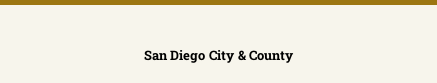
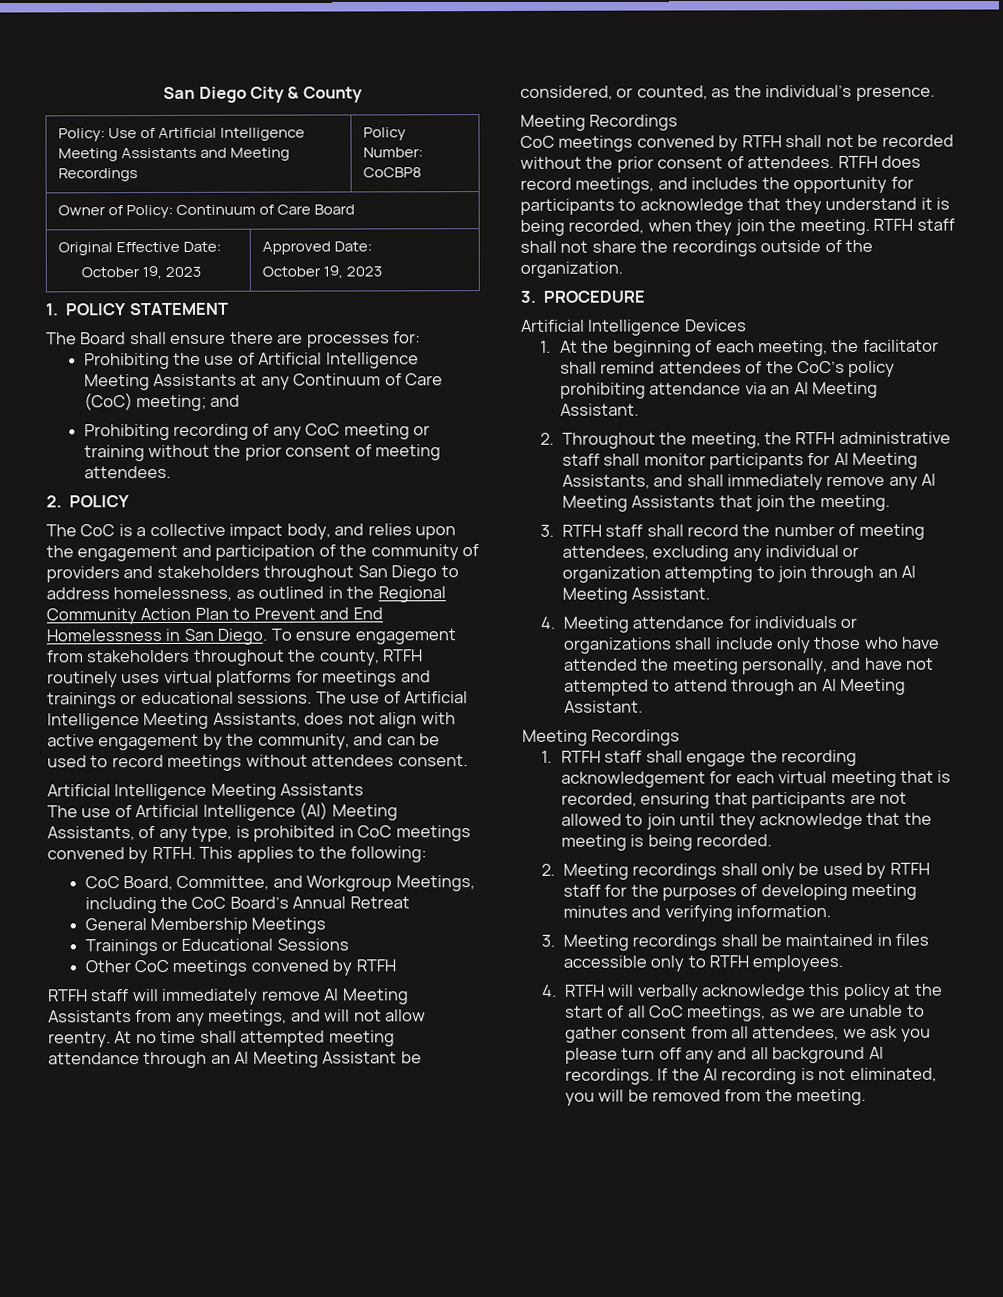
+ Policy: Use of Artificial Intelligence Meeting Assistants and Meeting Recordings | Policy Number: CoCBP8
+ Owner of Policy: Continuum of Care Board
+ Original Effective Date:
+ October 19, 2023 | Approved Date:
+ October 19, 2023
+ 1. POLICY STATEMENT
+ The Board shall ensure there are processes for:
+ Prohibiting the use of Artificial Intelligence Meeting Assistants at any Continuum of Care (CoC) meeting; and
+ Prohibiting recording of any CoC meeting or training without the prior consent of meeting attendees.
+ 2. POLICY
+ The CoC is a collective impact body, and relies upon the engagement and participation of the community of providers and stakeholders throughout San Diego to address homelessness, as outlined in the Regional Community Action Plan to Prevent and End Homelessness in San Diego. To ensure engagement from stakeholders throughout the county, RTFH routinely uses virtual platforms for meetings and trainings or educational sessions. The use of Artificial Intelligence Meeting Assistants, does not align with active engagement by the community, and can be used to record meetings without attendees consent.
+ Artificial Intelligence Meeting Assistants
+ The use of Artificial Intelligence (AI) Meeting Assistants, of any type, is prohibited in CoC meetings convened by RTFH. This applies to the following:
+ CoC Board, Committee, and Workgroup Meetings, including the CoC Board’s Annual Retreat
+ General Membership Meetings
+ Trainings or Educational Sessions
+ Other CoC meetings convened by RTFH
+ RTFH staff will immediately remove AI Meeting Assistants from any meetings, and will not allow reentry. At no time shall attempted meeting attendance through an AI Meeting Assistant be considered, or counted, as the individual’s presence.
+ Meeting Recordings
+ CoC meetings convened by RTFH shall not be recorded without the prior consent of attendees. RTFH does record meetings, and includes the opportunity for participants to acknowledge that they understand it is being recorded, when they join the meeting. RTFH staff shall not share the recordings outside of the organization.
+ 3. PROCEDURE
+ Artificial Intelligence Devices
+ 1. At the beginning of each meeting, the facilitator shall remind attendees of the CoC’s policy prohibiting attendance via an AI Meeting Assistant.
+ 2. Throughout the meeting, the RTFH administrative staff shall monitor participants for AI Meeting Assistants, and shall immediately remove any AI Meeting Assistants that join the meeting.
+ 3. RTFH staff shall record the number of meeting attendees, excluding any individual or organization attempting to join through an AI Meeting Assistant.
+ 4. Meeting attendance for individuals or organizations shall include only those who have attended the meeting personally, and have not attempted to attend through an AI Meeting Assistant.
+ Meeting Recordings
+ 1. RTFH staff shall engage the recording acknowledgement for each virtual meeting that is recorded, ensuring that participants are not allowed to join until they acknowledge that the meeting is being recorded.
+ 2. Meeting recordings shall only be used by RTFH staff for the purposes of developing meeting minutes and verifying information.
+ 3. Meeting recordings shall be maintained in files accessible only to RTFH employees.
+ 4. RTFH will verbally acknowledge this policy at the start of all CoC meetings, as we are unable to gather consent from all attendees, we ask you please turn off any and all background AI recordings. If the AI recording is not eliminated, you will be removed from the meeting.

